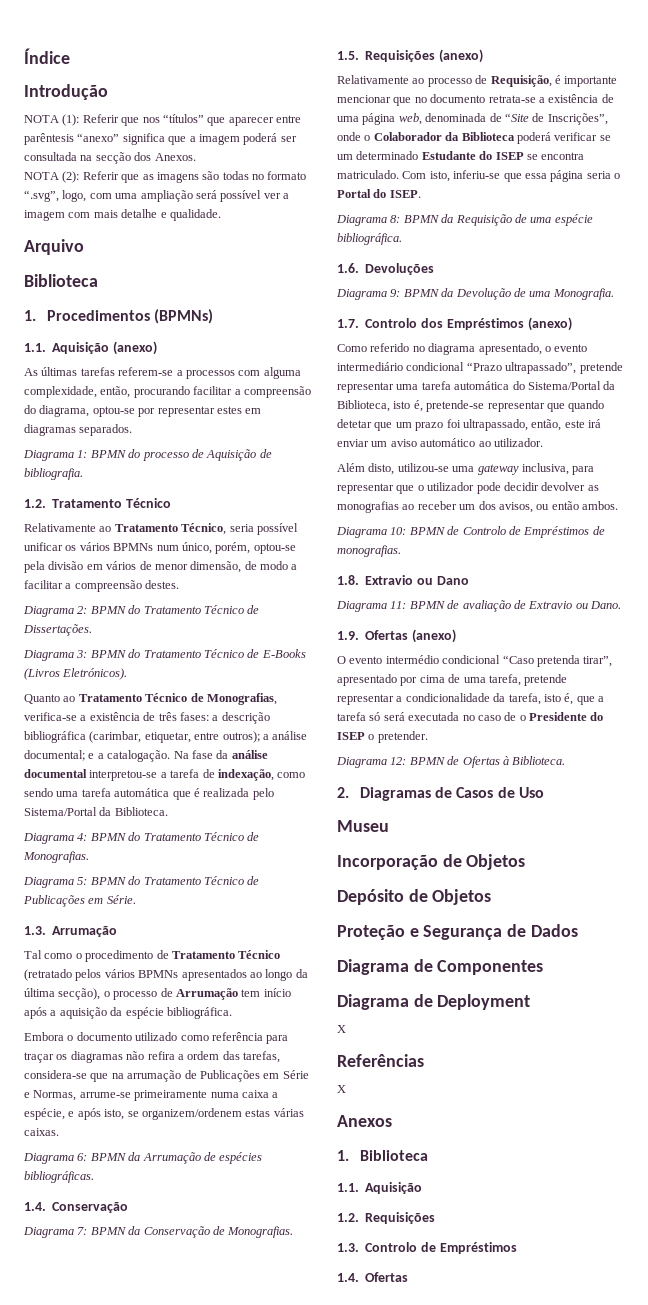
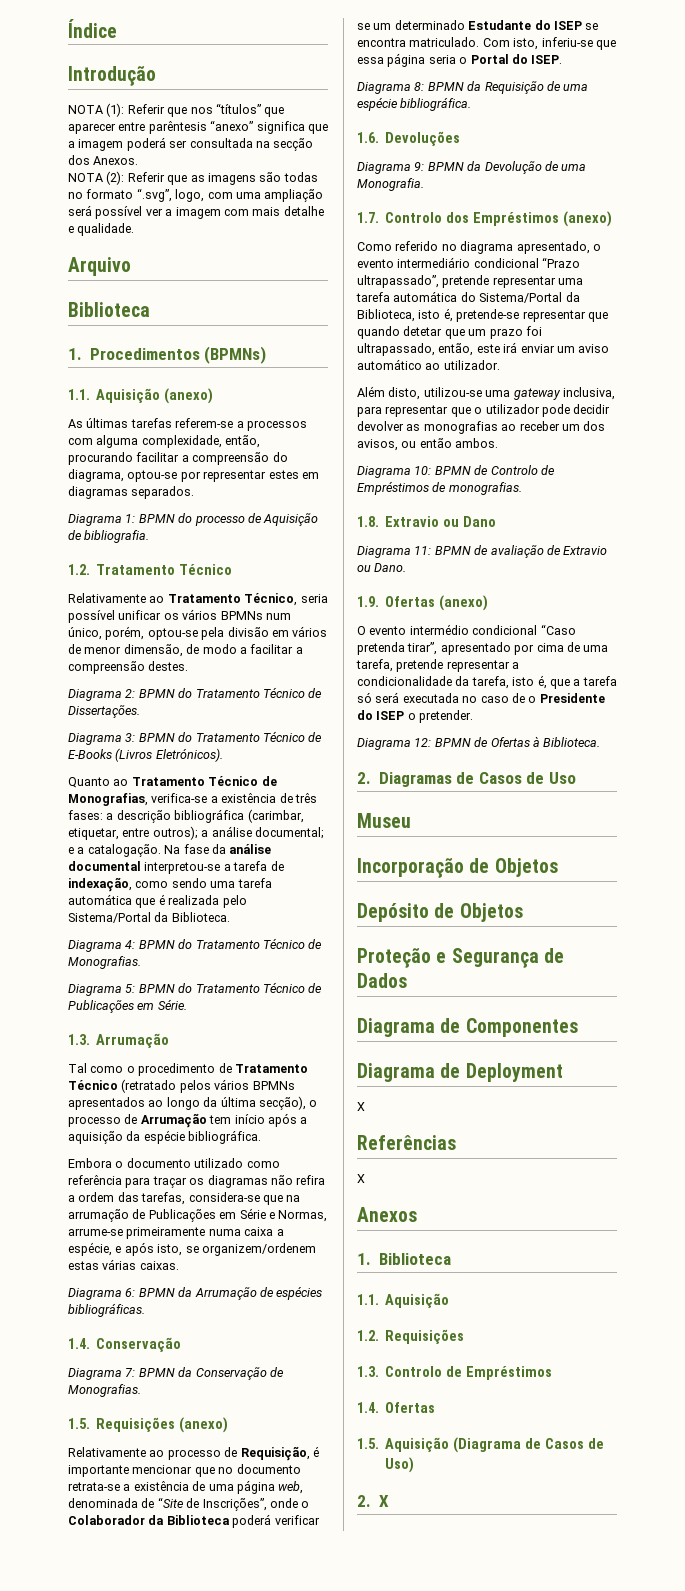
+ 1.5. Aquisição (Diagrama de Casos de Uso)
+ 2. X

